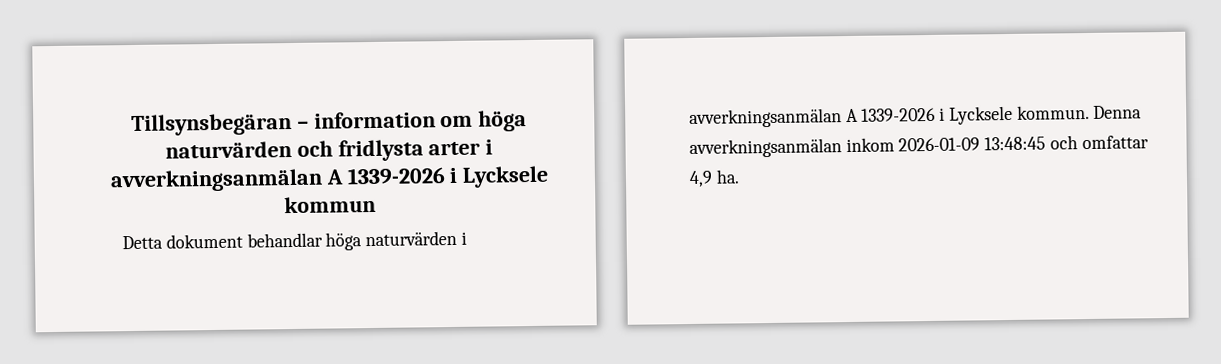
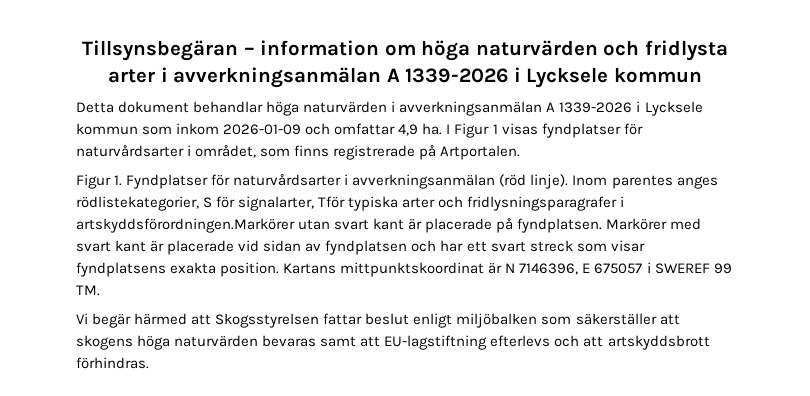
- Detta dokument behandlar höga naturvärden i avverkningsanmälan A 1339-2026 i Lycksele kommun. Denna avverkningsanmälan inkom 2026-01-09 13:48:45 och omfattar 4,9 ha.
+ Detta dokument behandlar höga naturvärden i avverkningsanmälan A 1339-2026 i Lycksele kommun som inkom 2026-01-09 och omfattar 4,9 ha.
+ I Figur 1 visas fyndplatser för naturvårdsarter i området, som finns registrerade på Artportalen.
+ Figur 1. Fyndplatser för naturvårdsarter i avverkningsanmälan (röd linje). Inom parentes anges rödlistekategorier, S för signalarter, Tför typiska arter och fridlysningsparagrafer i artskyddsförordningen.Markörer utan svart kant är placerade på fyndplatsen. Markörer med svart kant är placerade vid sidan av fyndplatsen och har ett svart streck som visar fyndplatsens exakta position. Kartans mittpunktskoordinat är N 7146396, E 675057 i SWEREF 99 TM.
+ Vi begär härmed att Skogsstyrelsen fattar beslut enligt miljöbalken som säkerställer att skogens höga naturvärden bevaras samt att EU-lagstiftning efterlevs och att artskyddsbrott förhindras.

